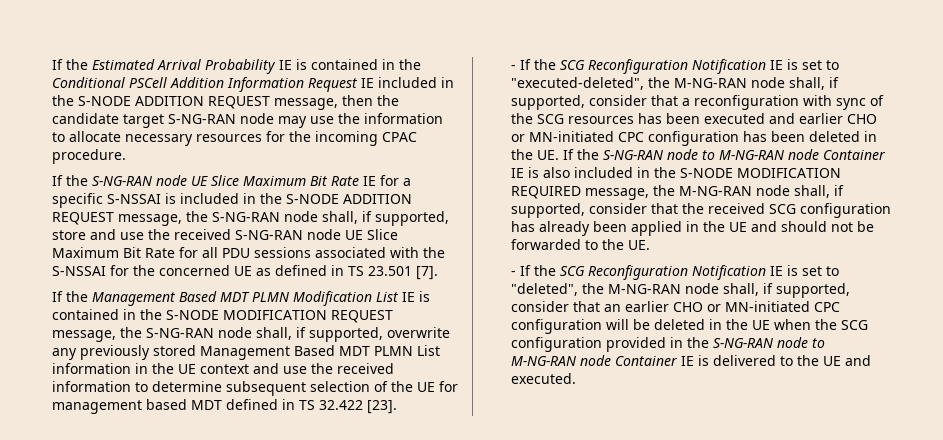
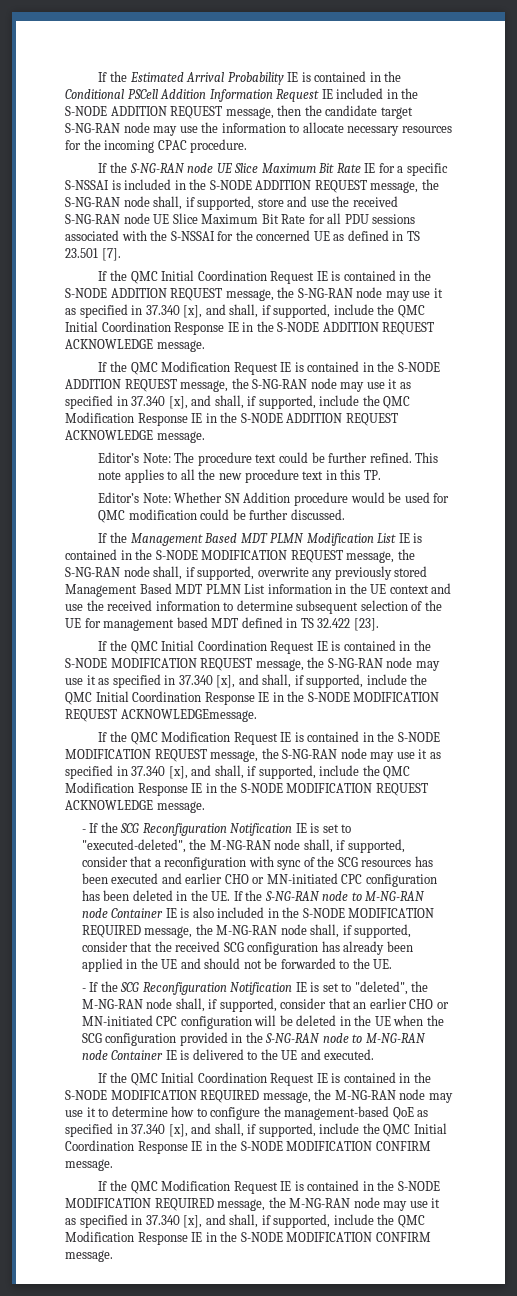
+ If the QMC Initial Coordination Request IE is contained in the S-NODE ADDITION REQUEST message, the S-NG-RAN node may use it as specified in 37.340 [x], and shall, if supported, include the QMC Initial Coordination Response IE in the S-NODE ADDITION REQUEST ACKNOWLEDGE message.
+ If the QMC Modification Request IE is contained in the S-NODE ADDITION REQUEST message, the S-NG-RAN node may use it as specified in 37.340 [x], and shall, if supported, include the QMC Modification Response IE in the S-NODE ADDITION REQUEST ACKNOWLEDGE message.
+ Editor’s Note: The procedure text could be further refined. This note applies to all the new procedure text in this TP.
+ Editor’s Note: Whether SN Addition procedure would be used for QMC modification could be further discussed.
+ If the QMC Initial Coordination Request IE is contained in the S-NODE MODIFICATION REQUEST message, the S-NG-RAN node may use it as specified in 37.340 [x], and shall, if supported, include the QMC Initial Coordination Response IE in the S-NODE MODIFICATION REQUEST ACKNOWLEDGEmessage.
+ If the QMC Modification Request IE is contained in the S-NODE MODIFICATION REQUEST message, the S-NG-RAN node may use it as specified in 37.340 [x], and shall, if supported, include the QMC Modification Response IE in the S-NODE MODIFICATION REQUEST ACKNOWLEDGE message.
+ If the QMC Initial Coordination Request IE is contained in the S-NODE MODIFICATION REQUIRED message, the M-NG-RAN node may use it to determine how to configure the management-based QoE as specified in 37.340 [x], and shall, if supported, include the QMC Initial Coordination Response IE in the S-NODE MODIFICATION CONFIRM message.
+ If the QMC Modification Request IE is contained in the S-NODE MODIFICATION REQUIRED message, the M-NG-RAN node may use it as specified in 37.340 [x], and shall, if supported, include the QMC Modification Response IE in the S-NODE MODIFICATION CONFIRM message.

